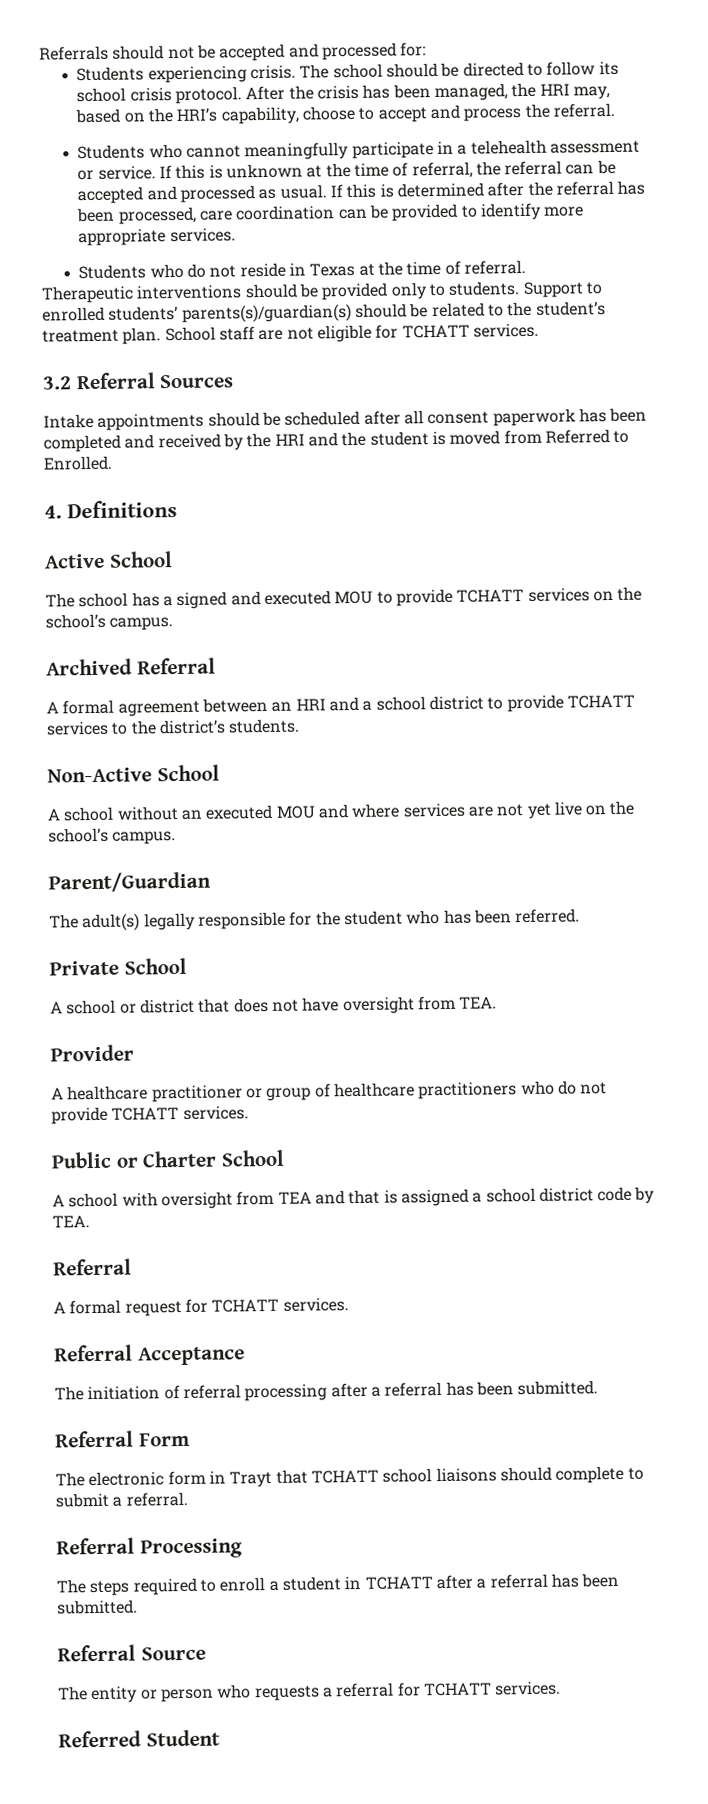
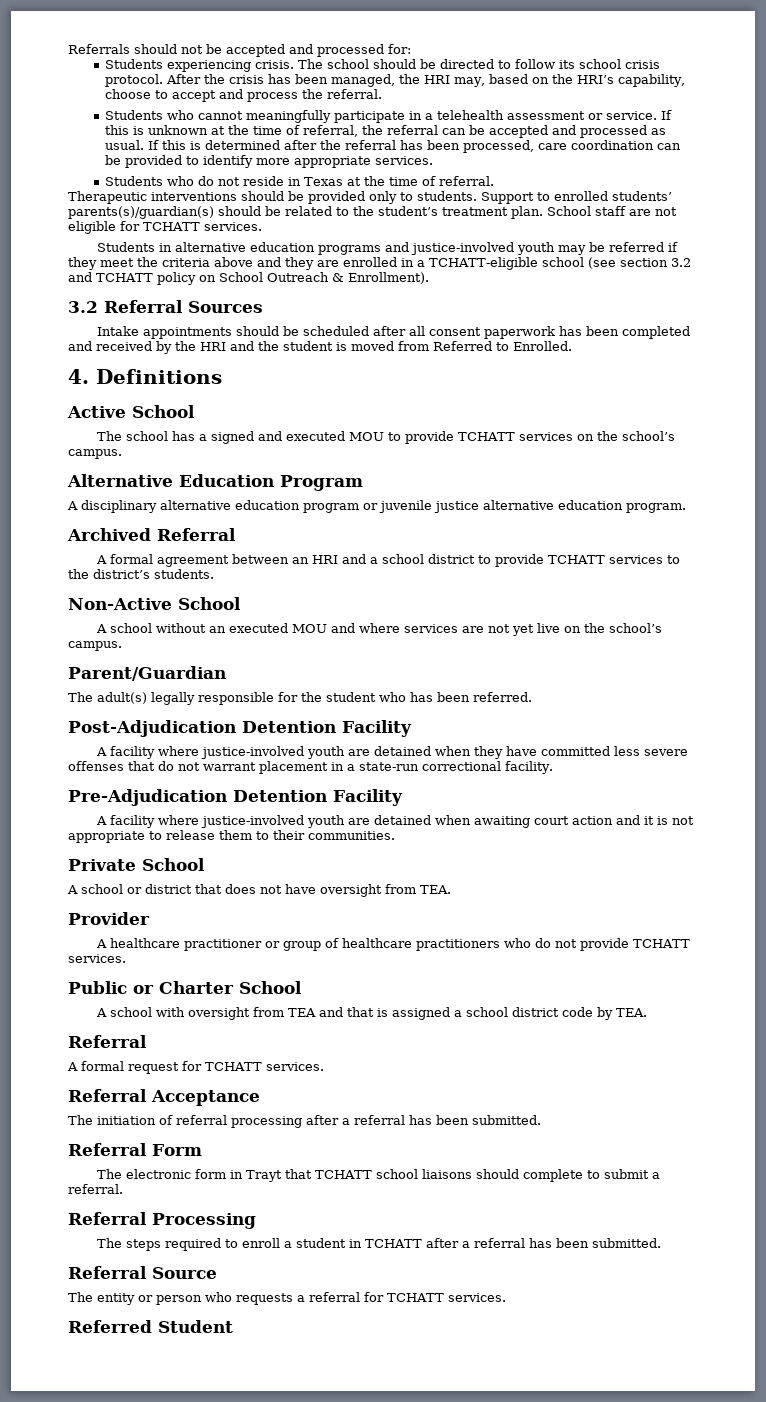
+ Students in alternative education programs and justice-involved youth may be referred if they meet the criteria above and they are enrolled in a TCHATT-eligible school (see section 3.2 and TCHATT policy on School Outreach & Enrollment).
+ Alternative Education Program
+ A disciplinary alternative education program or juvenile justice alternative education program.
+ Post-Adjudication Detention Facility
+ A facility where justice-involved youth are detained when they have committed less severe offenses that do not warrant placement in a state-run correctional facility.
+ Pre-Adjudication Detention Facility
+ A facility where justice-involved youth are detained when awaiting court action and it is not appropriate to release them to their communities.

